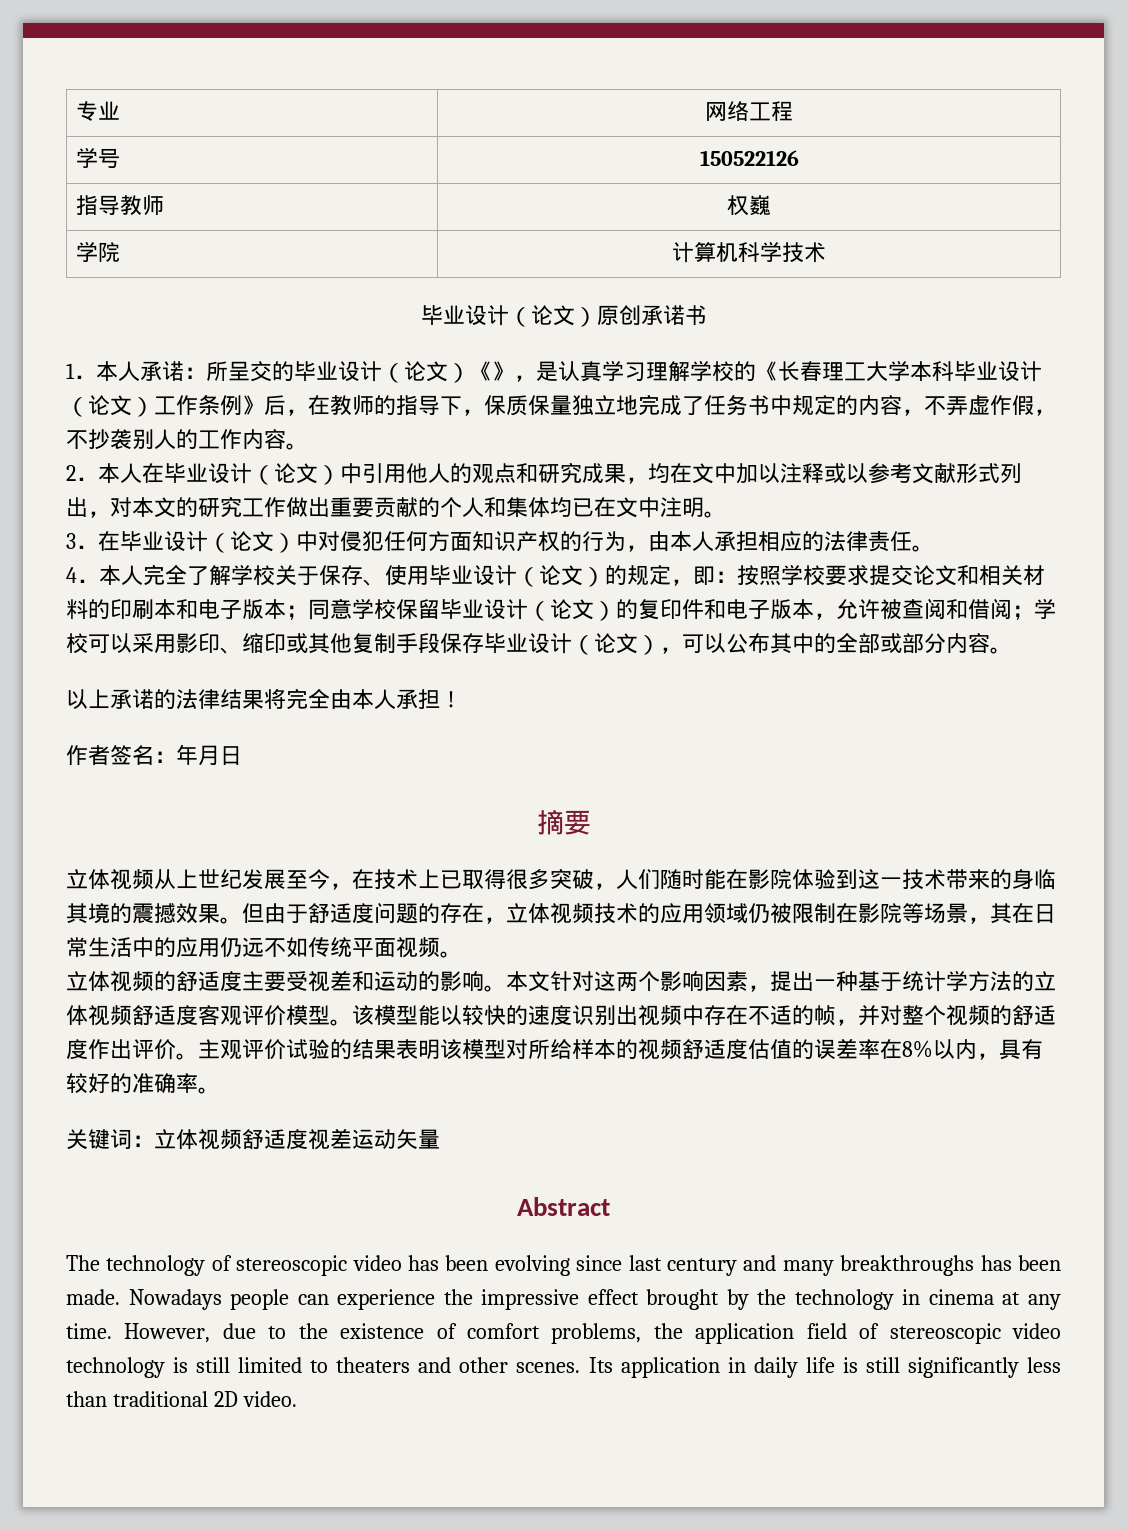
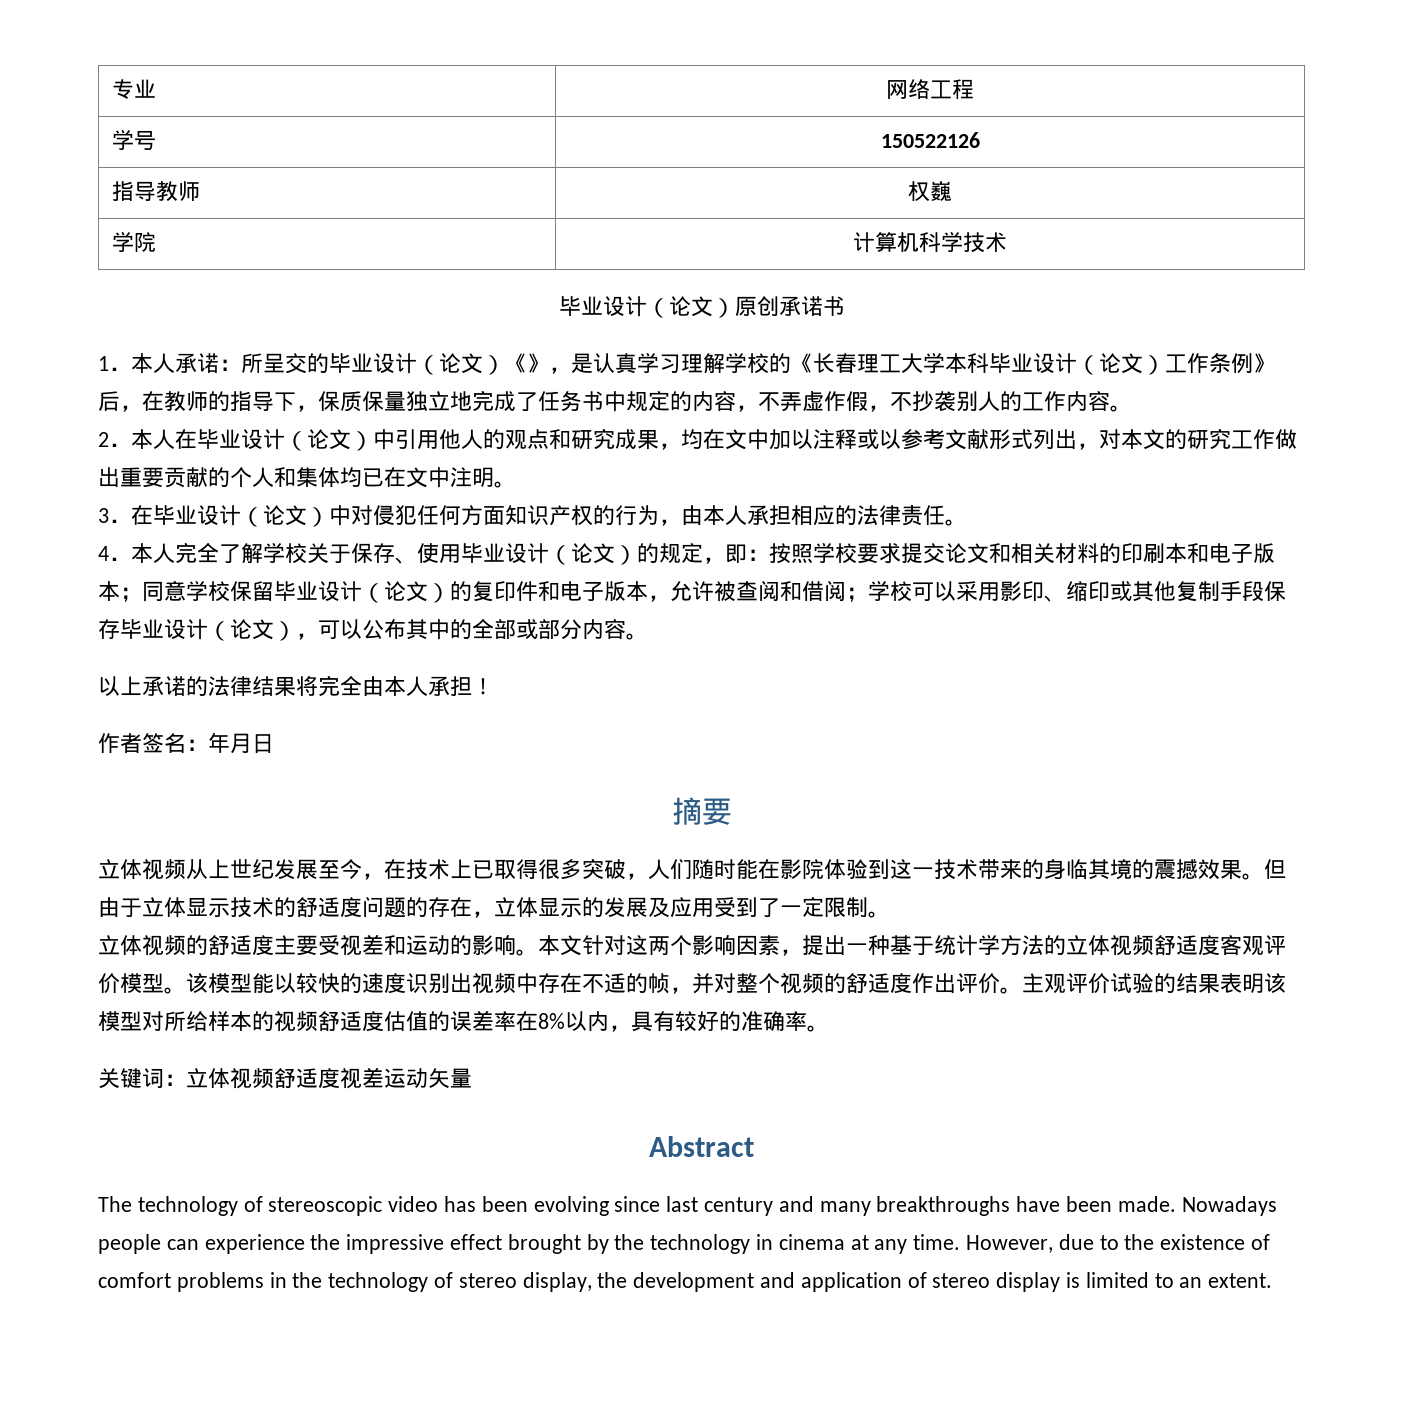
- 但由于舒适度问题的存在，立体视频技术的应用领域仍被限制在影院等场景，其在日常生活中的应用仍远不如传统平面视频。
+ 但由于立体显示技术的舒适度问题的存在，立体显示的发展及应用受到了一定限制。
- The technology of stereoscopic video has been evolving since last century and many breakthroughs has been made.
+ The technology of stereoscopic video has been evolving since last century and many breakthroughs have been made.
- However, due to the existence of comfort problems, the application field of stereoscopic video technology is still limited to theaters and other scenes. Its application in daily life is still significantly less than traditional 2D video.
+ However, due to the existence of comfort problems in the technology of stereo display, the development and application of stereo display is limited to an extent.

